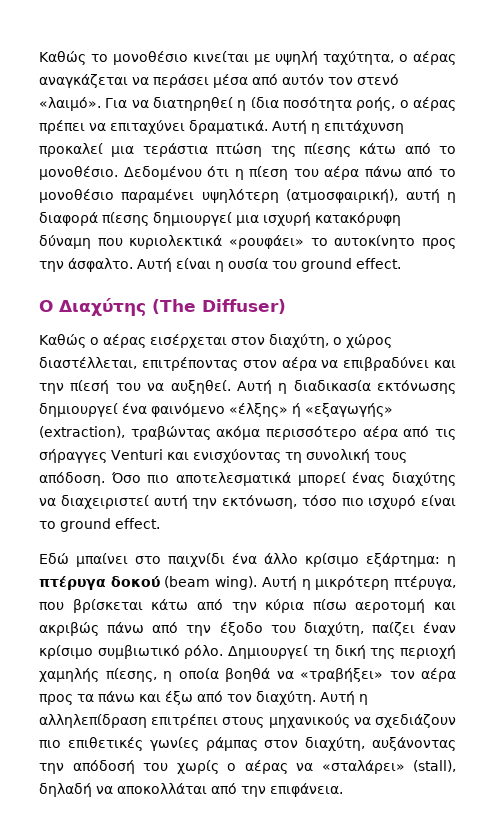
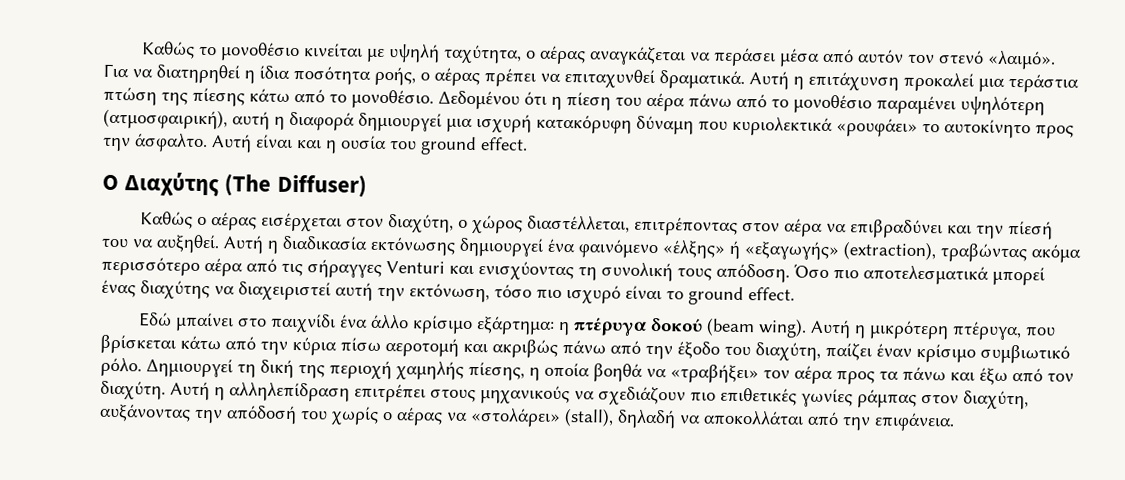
- Για να διατηρηθεί η ίδια ποσότητα ροής, ο αέρας πρέπει να επιταχύνει δραματικά.
+ Για να διατηρηθεί η ίδια ποσότητα ροής, ο αέρας πρέπει να επιταχυνθεί δραματικά.
- Δεδομένου ότι η πίεση του αέρα πάνω από το μονοθέσιο παραμένει υψηλότερη (ατμοσφαιρική), αυτή η διαφορά πίεσης δημιουργεί μια ισχυρή κατακόρυφη δύναμη που κυριολεκτικά «ρουφάει» το αυτοκίνητο προς την άσφαλτο.
+ Δεδομένου ότι η πίεση του αέρα πάνω από το μονοθέσιο παραμένει υψηλότερη (ατμοσφαιρική), αυτή η διαφορά δημιουργεί μια ισχυρή κατακόρυφη δύναμη που κυριολεκτικά «ρουφάει» το αυτοκίνητο προς την άσφαλτο.
- Αυτή είναι η ουσία του ground effect.
+ Αυτή είναι και η ουσία του ground effect.
- Αυτή η αλληλεπίδραση επιτρέπει στους μηχανικούς να σχεδιάζουν πιο επιθετικές γωνίες ράμπας στον διαχύτη, αυξάνοντας την απόδοσή του χωρίς ο αέρας να «σταλάρει» (stall), δηλαδή να αποκολλάται από την επιφάνεια.
+ Αυτή η αλληλεπίδραση επιτρέπει στους μηχανικούς να σχεδιάζουν πιο επιθετικές γωνίες ράμπας στον διαχύτη, αυξάνοντας την απόδοσή του χωρίς ο αέρας να «στολάρει» (stall), δηλαδή να αποκολλάται από την επιφάνεια.

